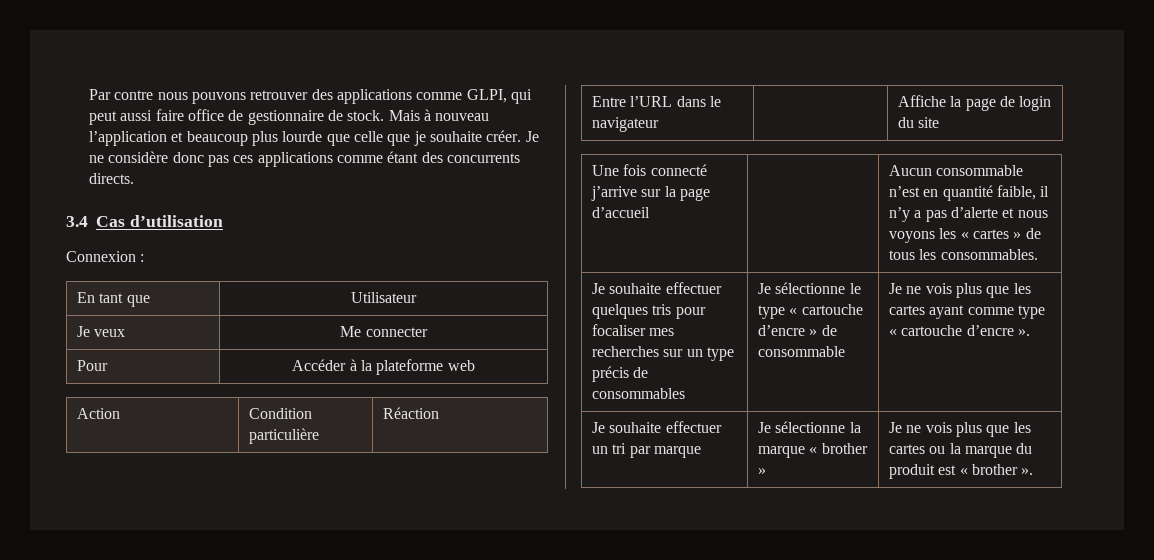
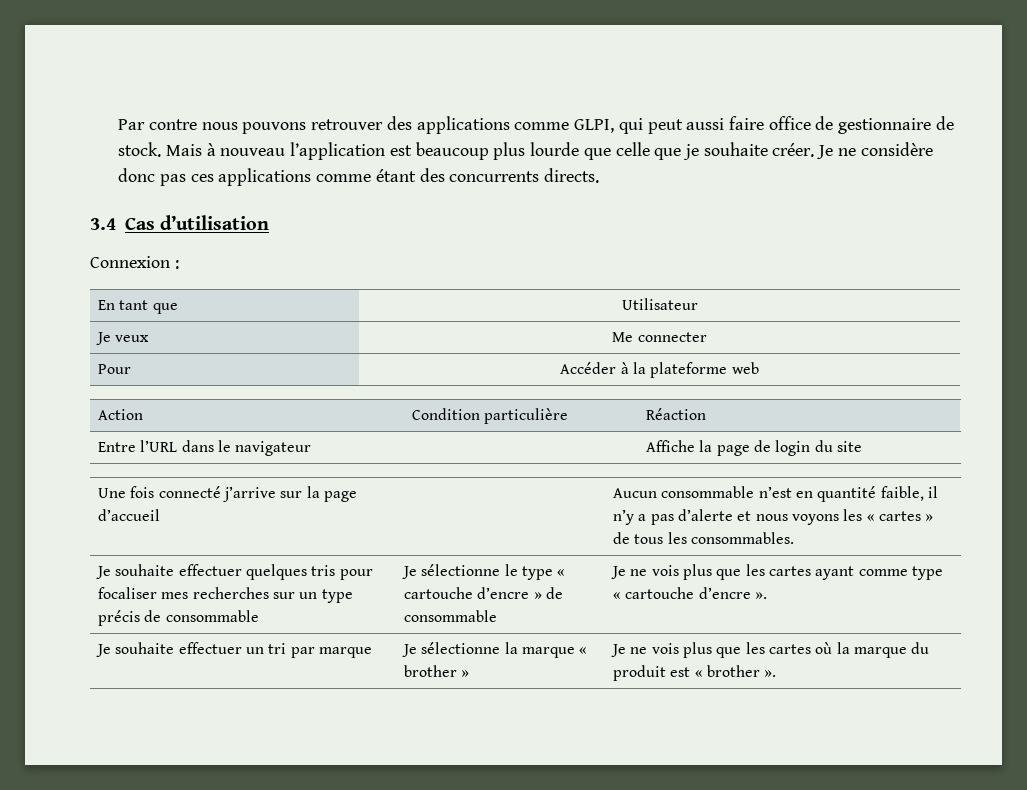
- Mais à nouveau l’application et beaucoup plus lourde que celle que je souhaite créer.
+ Mais à nouveau l’application est beaucoup plus lourde que celle que je souhaite créer.
- Je souhaite effectuer quelques tris pour focaliser mes recherches sur un type précis de consommables | Je sélectionne le type « cartouche d’encre » de consommable | Je ne vois plus que les cartes ayant comme type « cartouche d’encre ».
+ Je souhaite effectuer quelques tris pour focaliser mes recherches sur un type précis de consommable | Je sélectionne le type « cartouche d’encre » de consommable | Je ne vois plus que les cartes ayant comme type « cartouche d’encre ».
- Je souhaite effectuer un tri par marque | Je sélectionne la marque « brother » | Je ne vois plus que les cartes ou la marque du produit est « brother ».
+ Je souhaite effectuer un tri par marque | Je sélectionne la marque « brother » | Je ne vois plus que les cartes où la marque du produit est « brother ».

